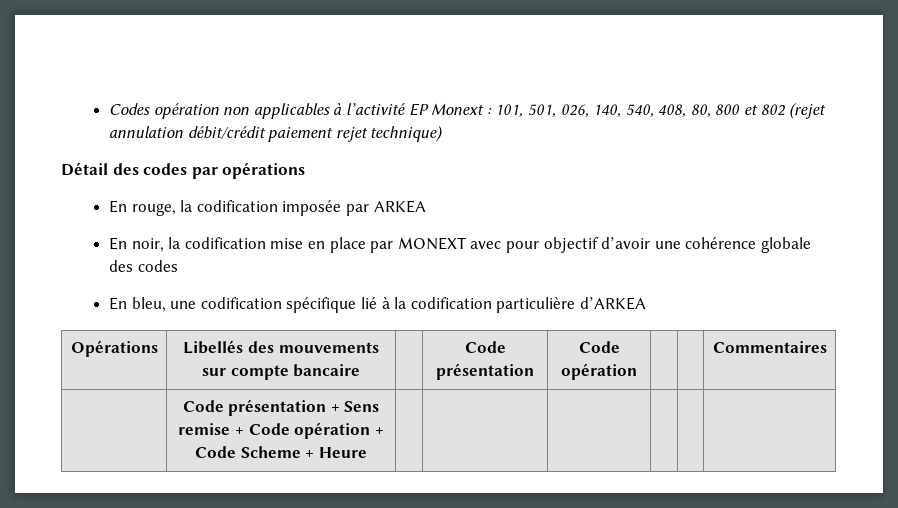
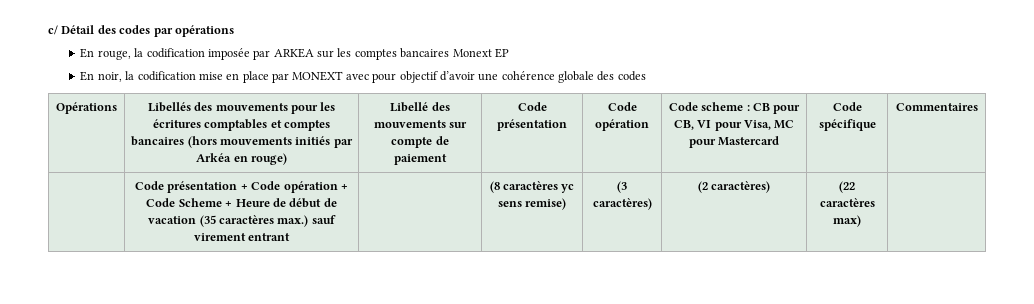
- Codes opération non applicables à l’activité EP Monext : 101, 501, 026, 140, 540, 408, 80, 800 et 802 (rejet annulation débit/crédit paiement rejet technique)
- Détail des codes par opérations
+ c/ Détail des codes par opérations
- En rouge, la codification imposée par ARKEA
+ En rouge, la codification imposée par ARKEA sur les comptes bancaires Monext EP
- En bleu, une codification spécifique lié à la codification particulière d’ARKEA
- Opérations | Libellés des mouvements sur compte bancaire | | Code présentation | Code opération | | | Commentaires
+ Opérations | Libellés des mouvements pour les écritures comptables et comptes bancaires (hors mouvements initiés par Arkéa en rouge) | Libellé des mouvements sur compte de paiement | Code présentation | Code opération | Code scheme : CB pour CB, VI pour Visa, MC pour Mastercard | Code spécifique | Commentaires
- | Code présentation + Sens remise + Code opération + Code Scheme + Heure | | | | | |
+ | Code présentation + Code opération + Code Scheme + Heure de début de vacation (35 caractères max.) sauf virement entrant | | (8 caractères yc sens remise) | (3 caractères) | (2 caractères) | (22 caractères max) |

